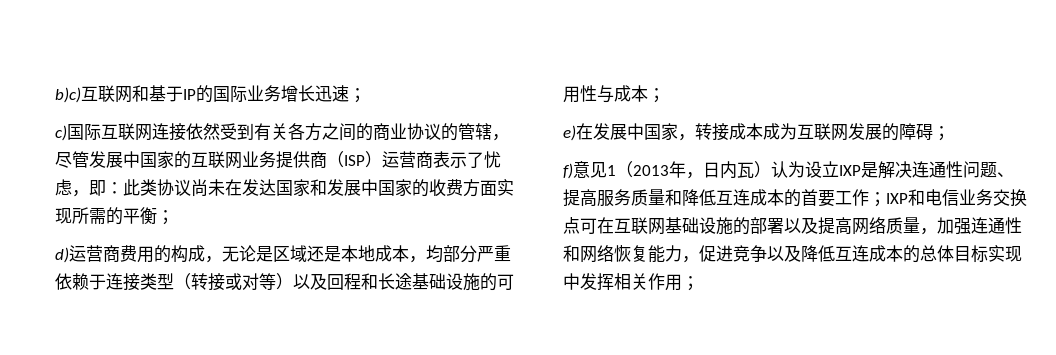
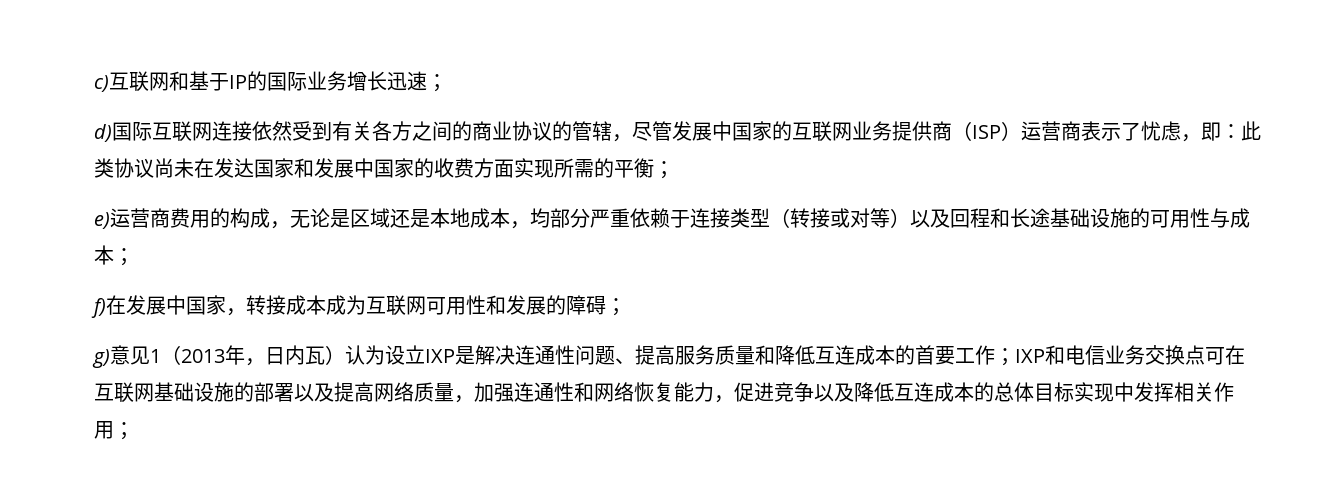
- b)c)互联网和基于IP的国际业务增长迅速；
+ c)互联网和基于IP的国际业务增长迅速；
- c)国际互联网连接依然受到有关各方之间的商业协议的管辖，尽管发展中国家的互联网业务提供商（ISP）运营商表示了忧虑，即：此类协议尚未在发达国家和发展中国家的收费方面实现所需的平衡；
+ d)国际互联网连接依然受到有关各方之间的商业协议的管辖，尽管发展中国家的互联网业务提供商（ISP）运营商表示了忧虑，即：此类协议尚未在发达国家和发展中国家的收费方面实现所需的平衡；
- d)运营商费用的构成，无论是区域还是本地成本，均部分严重依赖于连接类型（转接或对等）以及回程和长途基础设施的可用性与成本；
+ e)运营商费用的构成，无论是区域还是本地成本，均部分严重依赖于连接类型（转接或对等）以及回程和长途基础设施的可用性与成本；
- e)在发展中国家，转接成本成为互联网发展的障碍；
+ f)在发展中国家，转接成本成为互联网可用性和发展的障碍；
- f)意见1（2013年，日内瓦）认为设立IXP是解决连通性问题、提高服务质量和降低互连成本的首要工作；IXP和电信业务交换点可在互联网基础设施的部署以及提高网络质量，加强连通性和网络恢复能力，促进竞争以及降低互连成本的总体目标实现中发挥相关作用；
+ g)意见1（2013年，日内瓦）认为设立IXP是解决连通性问题、提高服务质量和降低互连成本的首要工作；IXP和电信业务交换点可在互联网基础设施的部署以及提高网络质量，加强连通性和网络恢复能力，促进竞争以及降低互连成本的总体目标实现中发挥相关作用；

